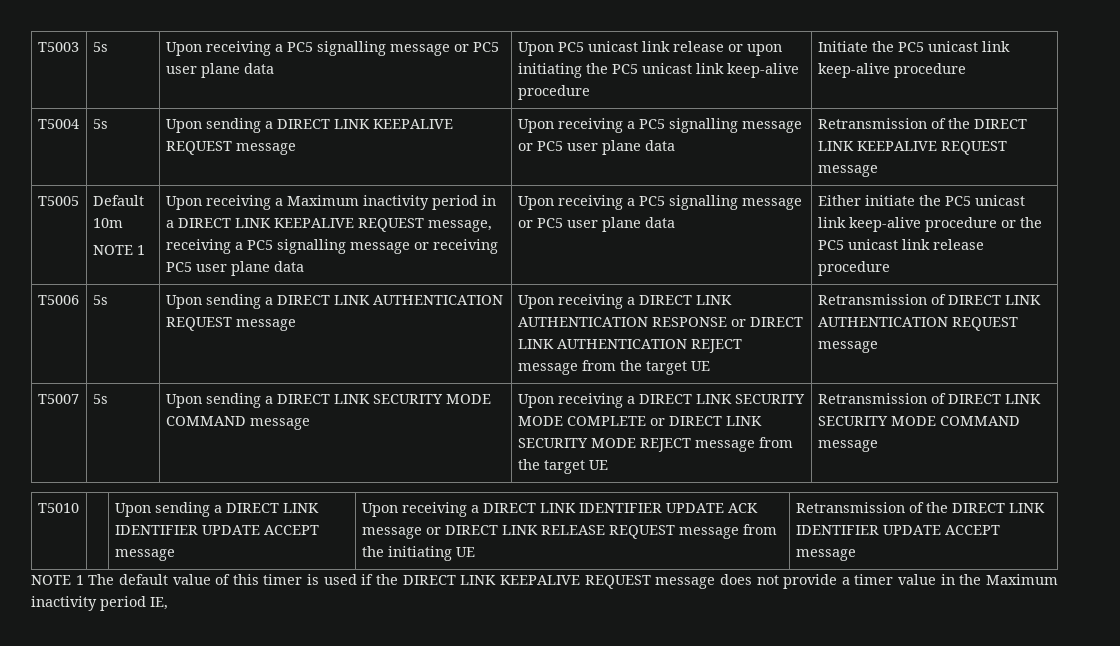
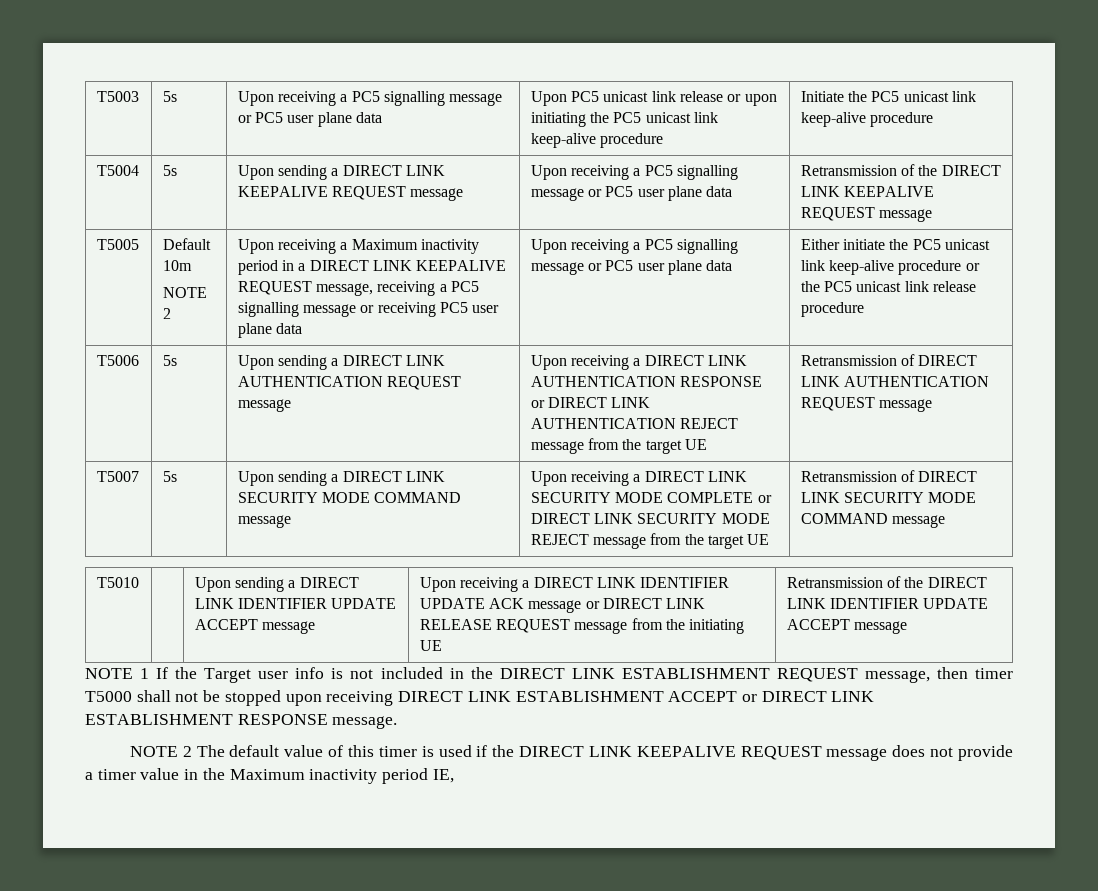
  Default 10m
- NOTE 1
+ NOTE 2
- NOTE 1 The default value of this timer is used if the DIRECT LINK KEEPALIVE REQUEST message does not provide a timer value in the Maximum inactivity period IE,
+ NOTE 1 If the Target user info is not included in the DIRECT LINK ESTABLISHMENT REQUEST message, then timer T5000 shall not be stopped upon receiving DIRECT LINK ESTABLISHMENT ACCEPT or DIRECT LINK ESTABLISHMENT RESPONSE message.
+ NOTE 2 The default value of this timer is used if the DIRECT LINK KEEPALIVE REQUEST message does not provide a timer value in the Maximum inactivity period IE,

